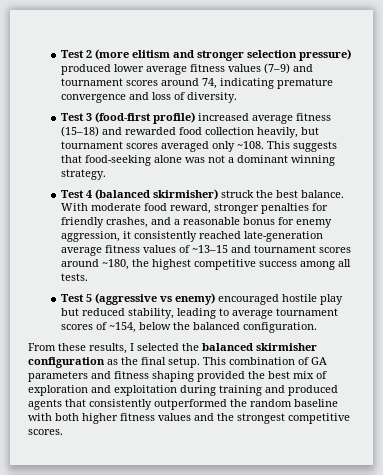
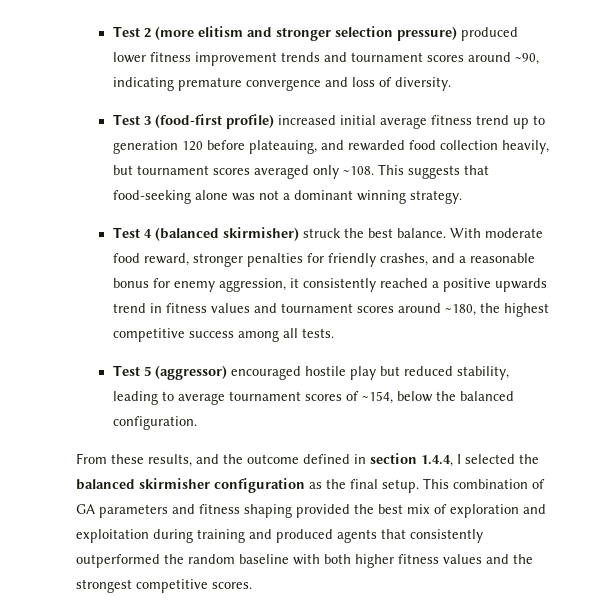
- Test 2 (more elitism and stronger selection pressure) produced lower average fitness values (7–9) and tournament scores around 74, indicating premature convergence and loss of diversity.
+ Test 2 (more elitism and stronger selection pressure) produced lower fitness improvement trends and tournament scores around ~90, indicating premature convergence and loss of diversity.
- Test 3 (food-first profile) increased average fitness (15–18) and rewarded food collection heavily, but tournament scores averaged only ~108.
+ Test 3 (food-first profile) increased initial average fitness trend up to generation 120 before plateauing, and rewarded food collection heavily, but tournament scores averaged only ~108.
- With moderate food reward, stronger penalties for friendly crashes, and a reasonable bonus for enemy aggression, it consistently reached late-generation average fitness values of ~13–15 and tournament scores around ~180, the highest competitive success among all tests.
+ With moderate food reward, stronger penalties for friendly crashes, and a reasonable bonus for enemy aggression, it consistently reached a positive upwards trend in fitness values and tournament scores around ~180, the highest competitive success among all tests.
- Test 5 (aggressive vs enemy) encouraged hostile play but reduced stability, leading to average tournament scores of ~154, below the balanced configuration.
+ Test 5 (aggressor) encouraged hostile play but reduced stability, leading to average tournament scores of ~154, below the balanced configuration.
- From these results, I selected the balanced skirmisher configuration as the final setup.
+ From these results, and the outcome defined in section 1.4.4, I selected the balanced skirmisher configuration as the final setup.

